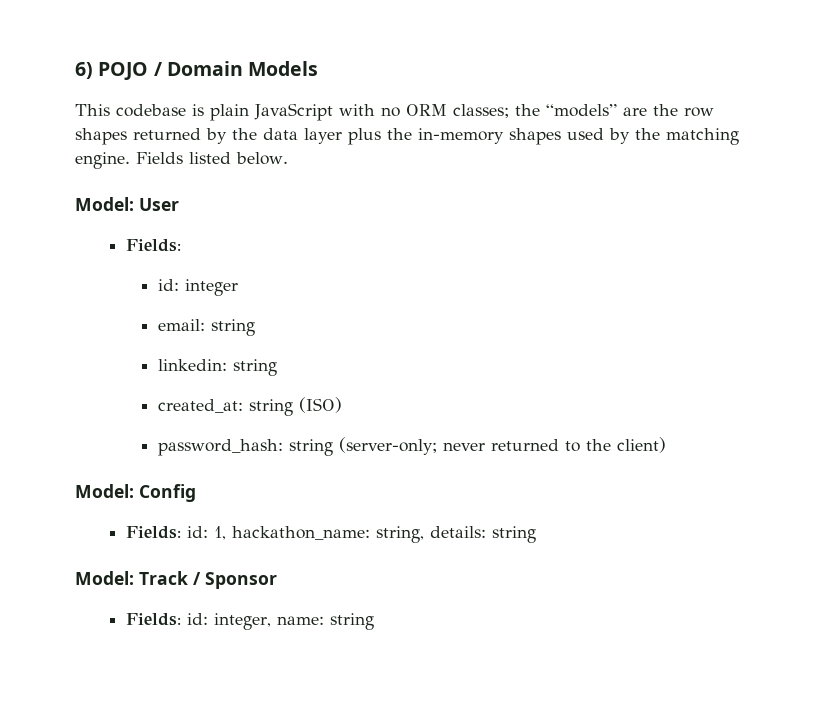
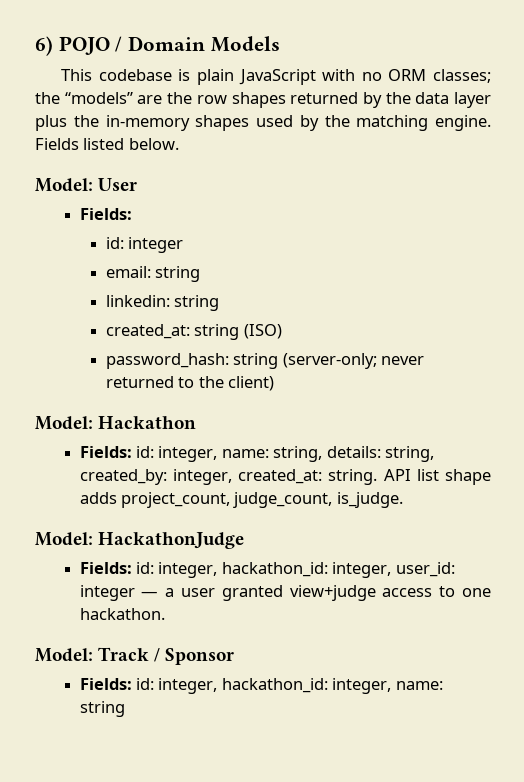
- Model: Config
- Fields: id: 1, hackathon_name: string, details: string
+ Model: Hackathon
+ Fields: id: integer, name: string, details: string, created_by: integer, created_at: string. API list shape adds project_count, judge_count, is_judge.
+ Model: HackathonJudge
+ Fields: id: integer, hackathon_id: integer, user_id: integer — a user granted view+judge access to one hackathon.
- Fields: id: integer, name: string
+ Fields: id: integer, hackathon_id: integer, name: string

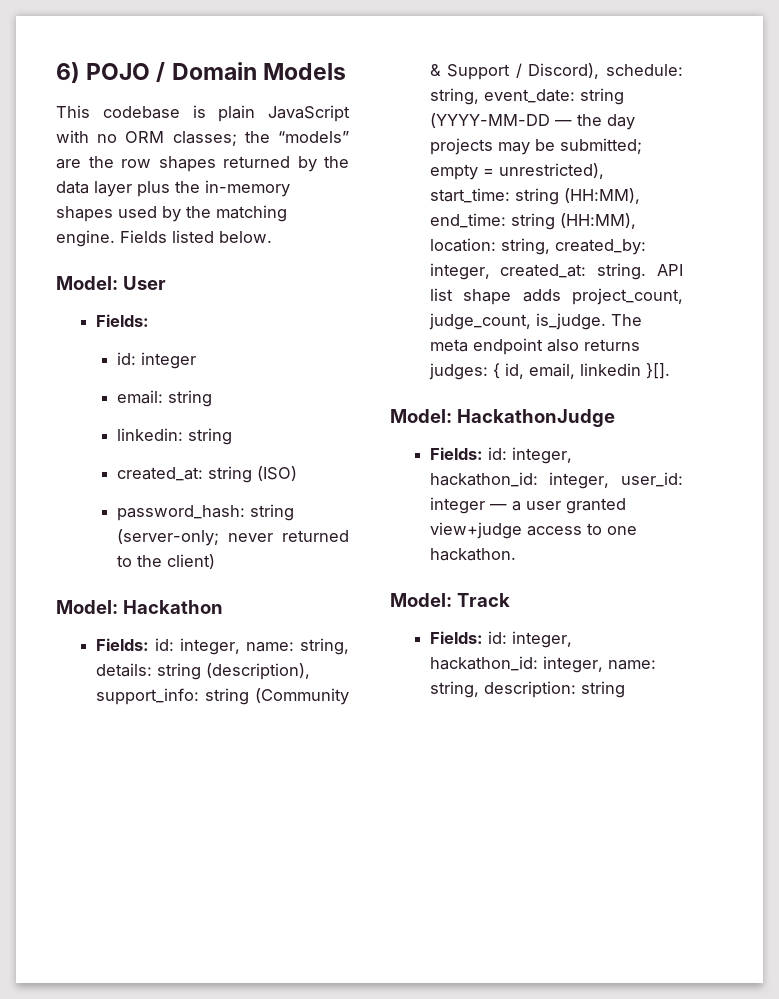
- Fields: id: integer, name: string, details: string, created_by: integer, created_at: string.
+ Fields: id: integer, name: string, details: string (description), support_info: string (Community & Support / Discord), schedule: string, event_date: string (YYYY-MM-DD — the day projects may be submitted; empty = unrestricted), start_time: string (HH:MM), end_time: string (HH:MM), location: string, created_by: integer, created_at: string.
+ The meta endpoint also returns judges: { id, email, linkedin }[].
- Model: Track / Sponsor
+ Model: Track
- Fields: id: integer, hackathon_id: integer, name: string
+ Fields: id: integer, hackathon_id: integer, name: string, description: string

